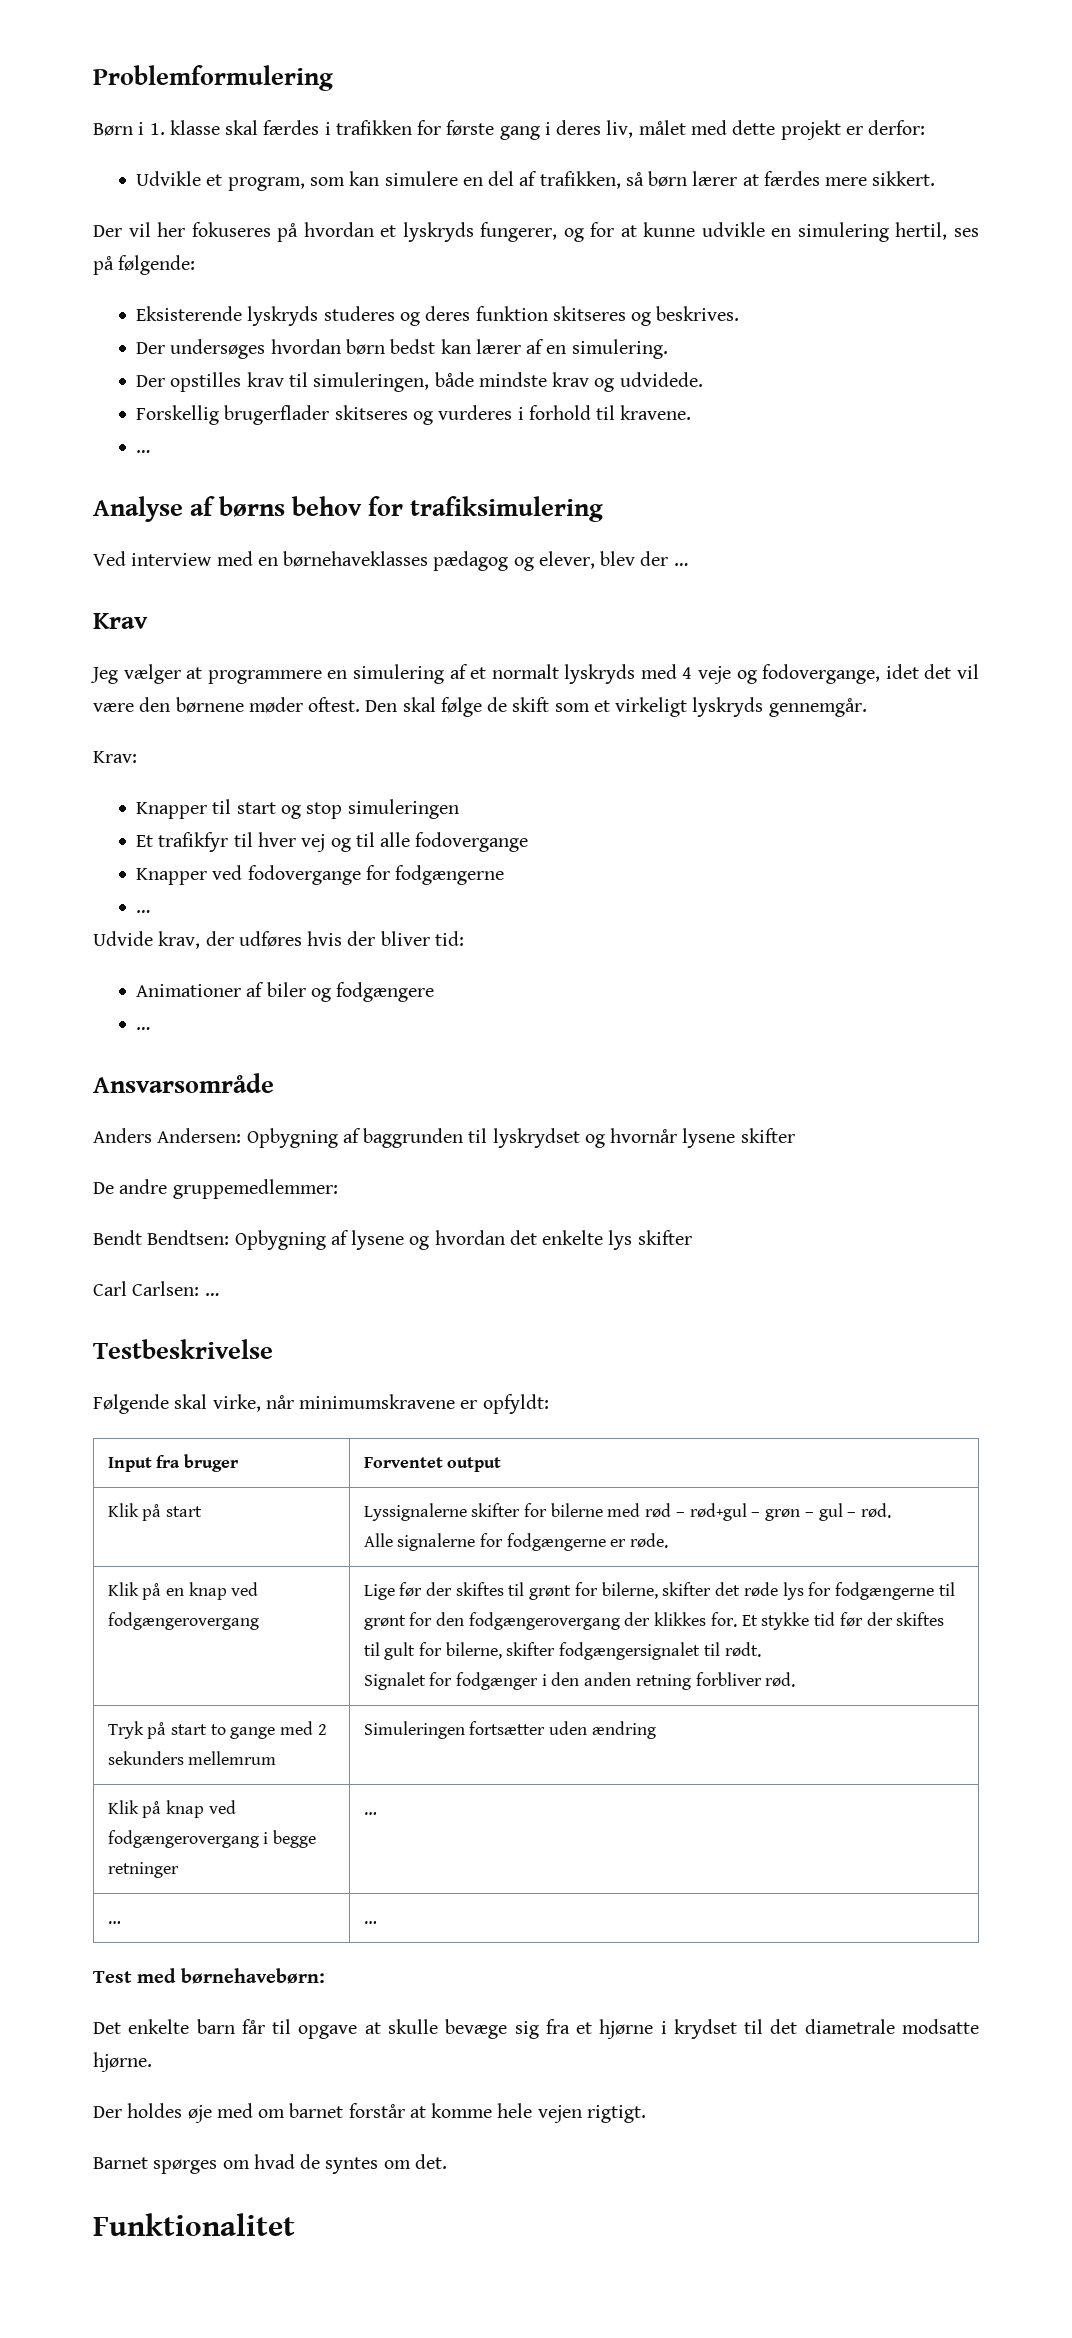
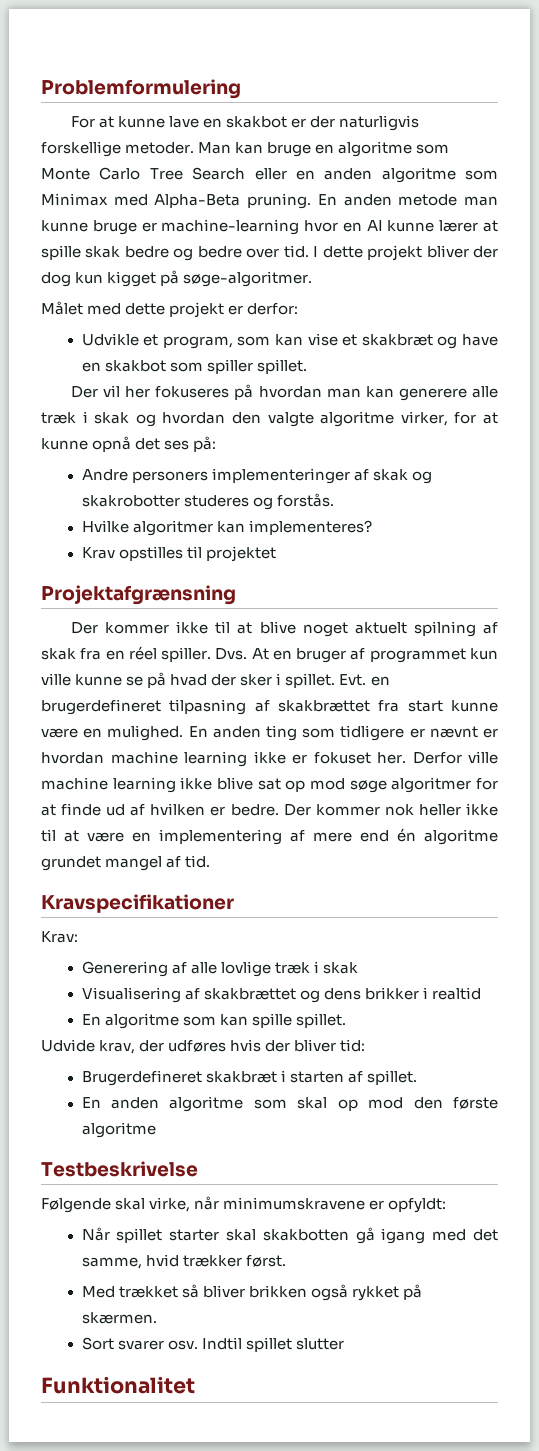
- Børn i 1. klasse skal færdes i trafikken for første gang i deres liv, målet med dette projekt er derfor:
+ For at kunne lave en skakbot er der naturligvis forskellige metoder. Man kan bruge en algoritme som Monte Carlo Tree Search eller en anden algoritme som Minimax med Alpha-Beta pruning. En anden metode man kunne bruge er machine-learning hvor en AI kunne lærer at spille skak bedre og bedre over tid. I dette projekt bliver der dog kun kigget på søge-algoritmer.
+ Målet med dette projekt er derfor:
- Udvikle et program, som kan simulere en del af trafikken, så børn lærer at færdes mere sikkert.
+ Udvikle et program, som kan vise et skakbræt og have en skakbot som spiller spillet.
- Der vil her fokuseres på hvordan et lyskryds fungerer, og for at kunne udvikle en simulering hertil, ses på følgende:
- Eksisterende lyskryds studeres og deres funktion skitseres og beskrives.
- Der undersøges hvordan børn bedst kan lærer af en simulering.
- Der opstilles krav til simuleringen, både mindste krav og udvidede.
- Forskellig brugerflader skitseres og vurderes i forhold til kravene.
- …
- Analyse af børns behov for trafiksimulering
- Ved interview med en børnehaveklasses pædagog og elever, blev der …
- Krav
- Jeg vælger at programmere en simulering af et normalt lyskryds med 4 veje og fodovergange, idet det vil være den børnene møder oftest. Den skal følge de skift som et virkeligt lyskryds gennemgår.
+ Der vil her fokuseres på hvordan man kan generere alle træk i skak og hvordan den valgte algoritme virker, for at kunne opnå det ses på:
+ Andre personers implementeringer af skak og skakrobotter studeres og forstås.
+ Hvilke algoritmer kan implementeres?
+ Krav opstilles til projektet
+ Projektafgrænsning
+ Der kommer ikke til at blive noget aktuelt spilning af skak fra en réel spiller. Dvs. At en bruger af programmet kun ville kunne se på hvad der sker i spillet. Evt. en brugerdefineret tilpasning af skakbrættet fra start kunne være en mulighed. En anden ting som tidligere er nævnt er hvordan machine learning ikke er fokuset her. Derfor ville machine learning ikke blive sat op mod søge algoritmer for at finde ud af hvilken er bedre. Der kommer nok heller ikke til at være en implementering af mere end én algoritme grundet mangel af tid.
+ Kravspecifikationer
  Krav:
- Knapper til start og stop simuleringen
- Et trafikfyr til hver vej og til alle fodovergange
- Knapper ved fodovergange for fodgængerne
- …
+ Generering af alle lovlige træk i skak
+ Visualisering af skakbrættet og dens brikker i realtid
+ En algoritme som kan spille spillet.
- Animationer af biler og fodgængere
- …
- Ansvarsområde
- Anders Andersen: Opbygning af baggrunden til lyskrydset og hvornår lysene skifter
- De andre gruppemedlemmer:
- Bendt Bendtsen: Opbygning af lysene og hvordan det enkelte lys skifter
- Carl Carlsen: …
+ Brugerdefineret skakbræt i starten af spillet.
+ En anden algoritme som skal op mod den første algoritme
- Input fra bruger | Forventet output
- Klik på start | Lyssignalerne skifter for bilerne med rød – rød+gul – grøn – gul – rød.
- Alle signalerne for fodgængerne er røde.
- Klik på en knap ved fodgængerovergang | Lige før der skiftes til grønt for bilerne, skifter det røde lys for fodgængerne til grønt for den fodgængerovergang der klikkes for. Et stykke tid før der skiftes til gult for bilerne, skifter fodgængersignalet til rødt.
- Signalet for fodgænger i den anden retning forbliver rød.
- Tryk på start to gange med 2 sekunders mellemrum | Simuleringen fortsætter uden ændring
- Klik på knap ved fodgængerovergang i begge retninger | …
- … | …
- Test med børnehavebørn:
- Det enkelte barn får til opgave at skulle bevæge sig fra et hjørne i krydset til det diametrale modsatte hjørne.
- Der holdes øje med om barnet forstår at komme hele vejen rigtigt.
- Barnet spørges om hvad de syntes om det.
+ Når spillet starter skal skakbotten gå igang med det samme, hvid trækker først.
+ Med trækket så bliver brikken også rykket på skærmen.
+ Sort svarer osv. Indtil spillet slutter

